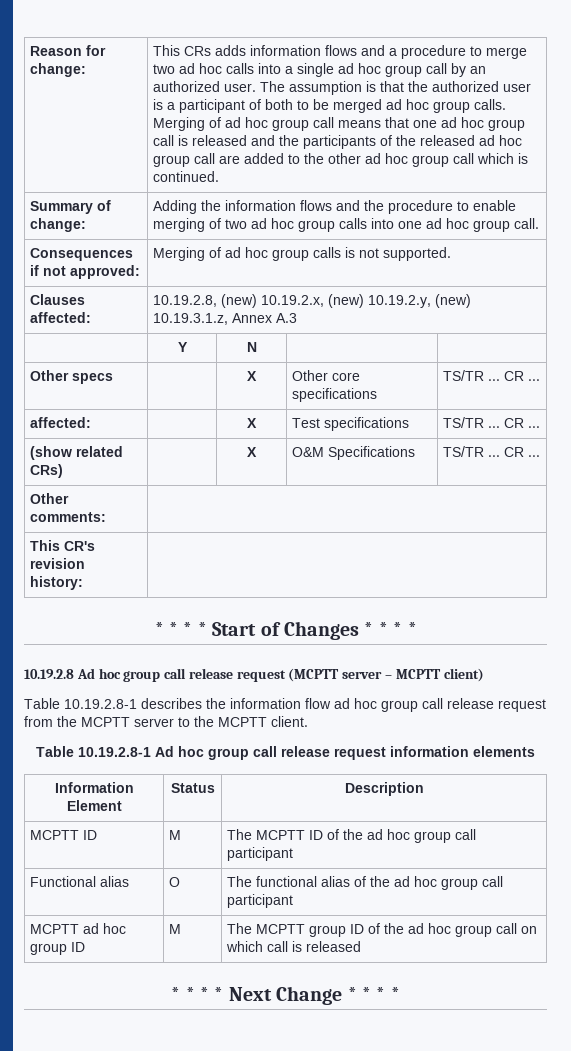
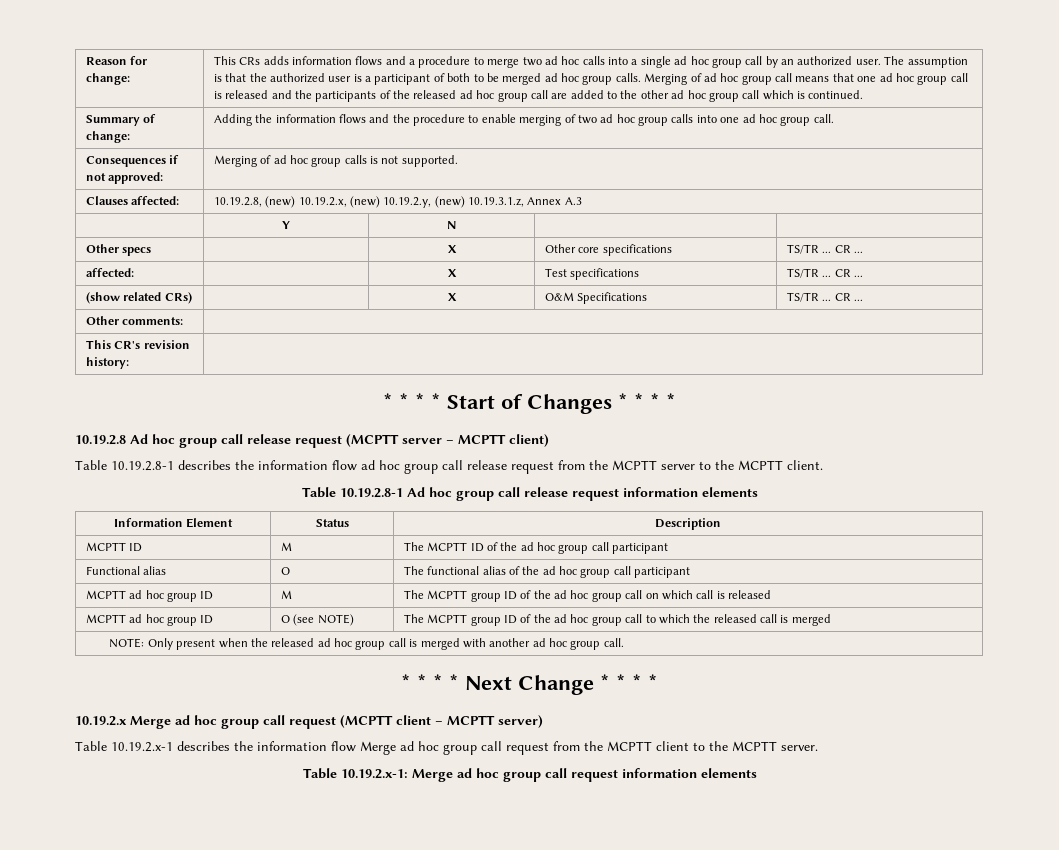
+ MCPTT ad hoc group ID | O (see NOTE) | The MCPTT group ID of the ad hoc group call to which the released call is merged
+ NOTE: Only present when the released ad hoc group call is merged with another ad hoc group call.
+ 10.19.2.x Merge ad hoc group call request (MCPTT client – MCPTT server)
+ Table 10.19.2.x-1 describes the information flow Merge ad hoc group call request from the MCPTT client to the MCPTT server.
+ Table 10.19.2.x-1: Merge ad hoc group call request information elements

